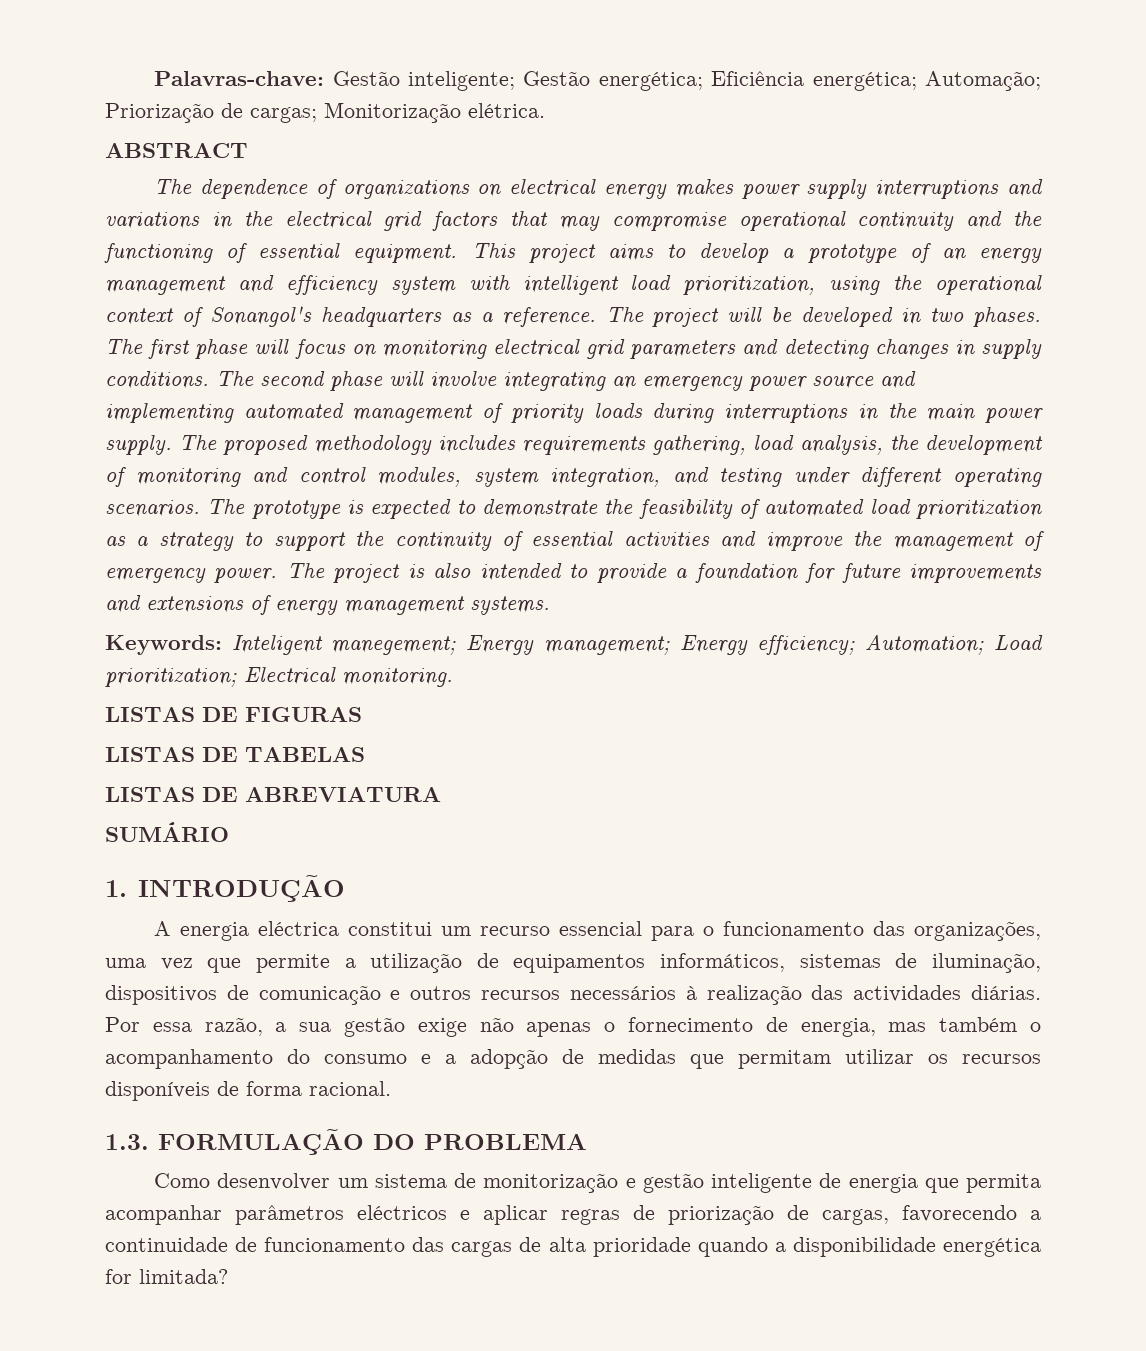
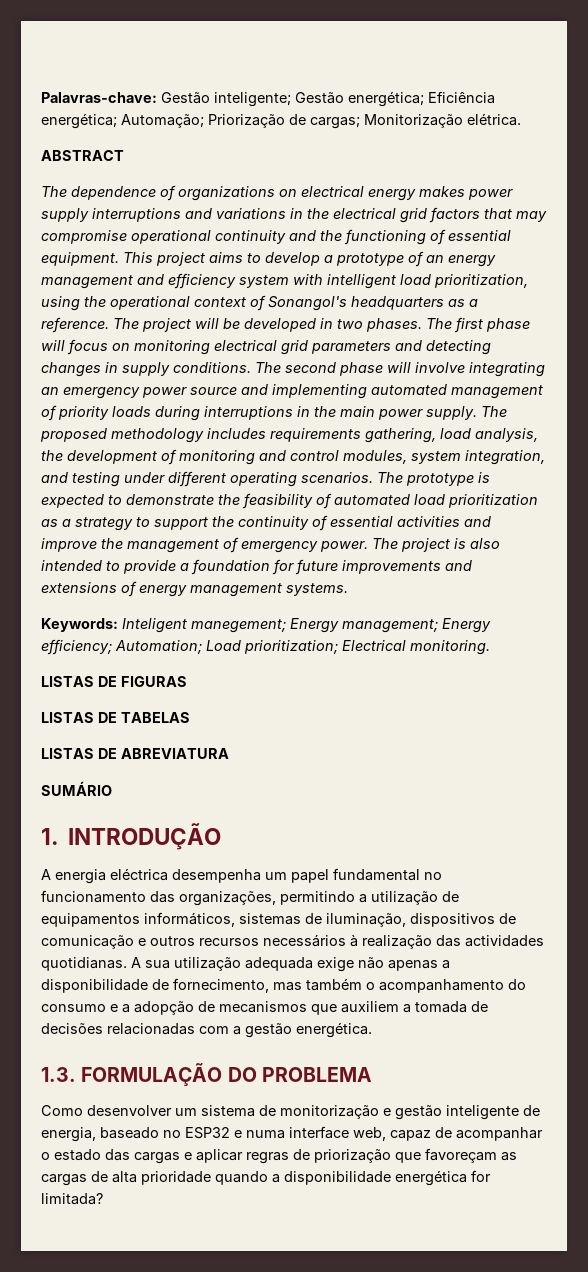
- A energia eléctrica constitui um recurso essencial para o funcionamento das organizações, uma vez que permite a utilização de equipamentos informáticos, sistemas de iluminação, dispositivos de comunicação e outros recursos necessários à realização das actividades diárias. Por essa razão, a sua gestão exige não apenas o fornecimento de energia, mas também o acompanhamento do consumo e a adopção de medidas que permitam utilizar os recursos disponíveis de forma racional.
+ A energia eléctrica desempenha um papel fundamental no funcionamento das organizações, permitindo a utilização de equipamentos informáticos, sistemas de iluminação, dispositivos de comunicação e outros recursos necessários à realização das actividades quotidianas. A sua utilização adequada exige não apenas a disponibilidade de fornecimento, mas também o acompanhamento do consumo e a adopção de mecanismos que auxiliem a tomada de decisões relacionadas com a gestão energética.
- Como desenvolver um sistema de monitorização e gestão inteligente de energia que permita acompanhar parâmetros eléctricos e aplicar regras de priorização de cargas, favorecendo a continuidade de funcionamento das cargas de alta prioridade quando a disponibilidade energética for limitada?
+ Como desenvolver um sistema de monitorização e gestão inteligente de energia, baseado no ESP32 e numa interface web, capaz de acompanhar o estado das cargas e aplicar regras de priorização que favoreçam as cargas de alta prioridade quando a disponibilidade energética for limitada?

